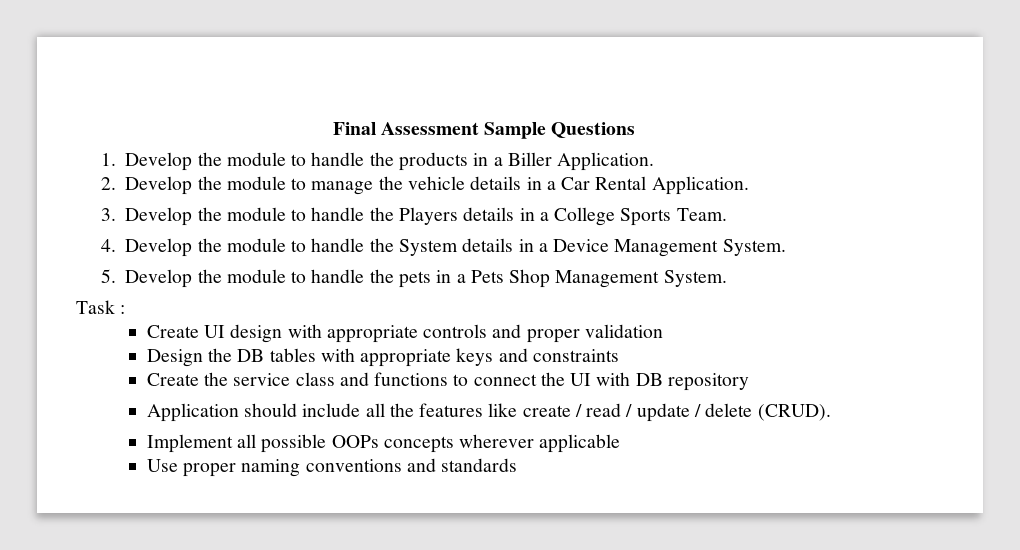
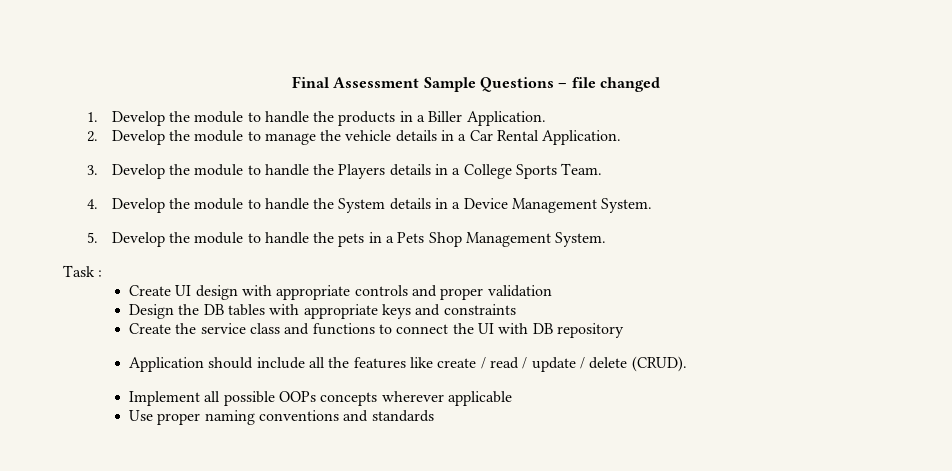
- Final Assessment Sample Questions
+ Final Assessment Sample Questions – file changed

